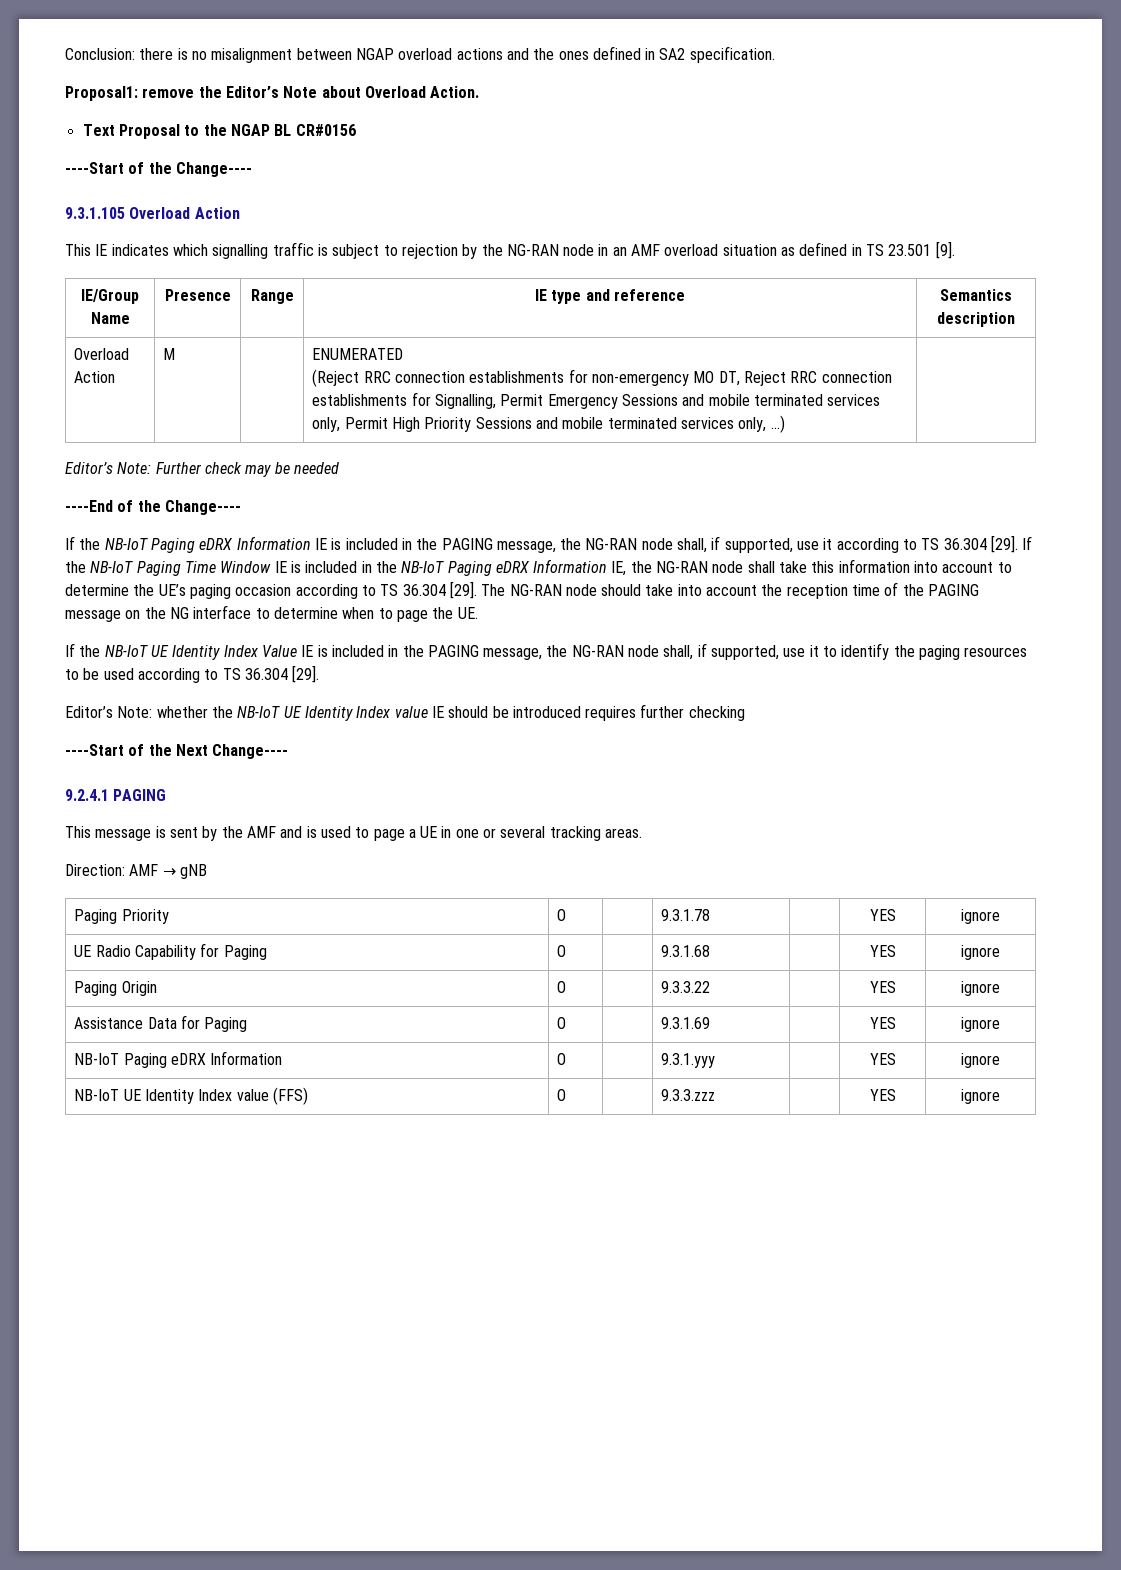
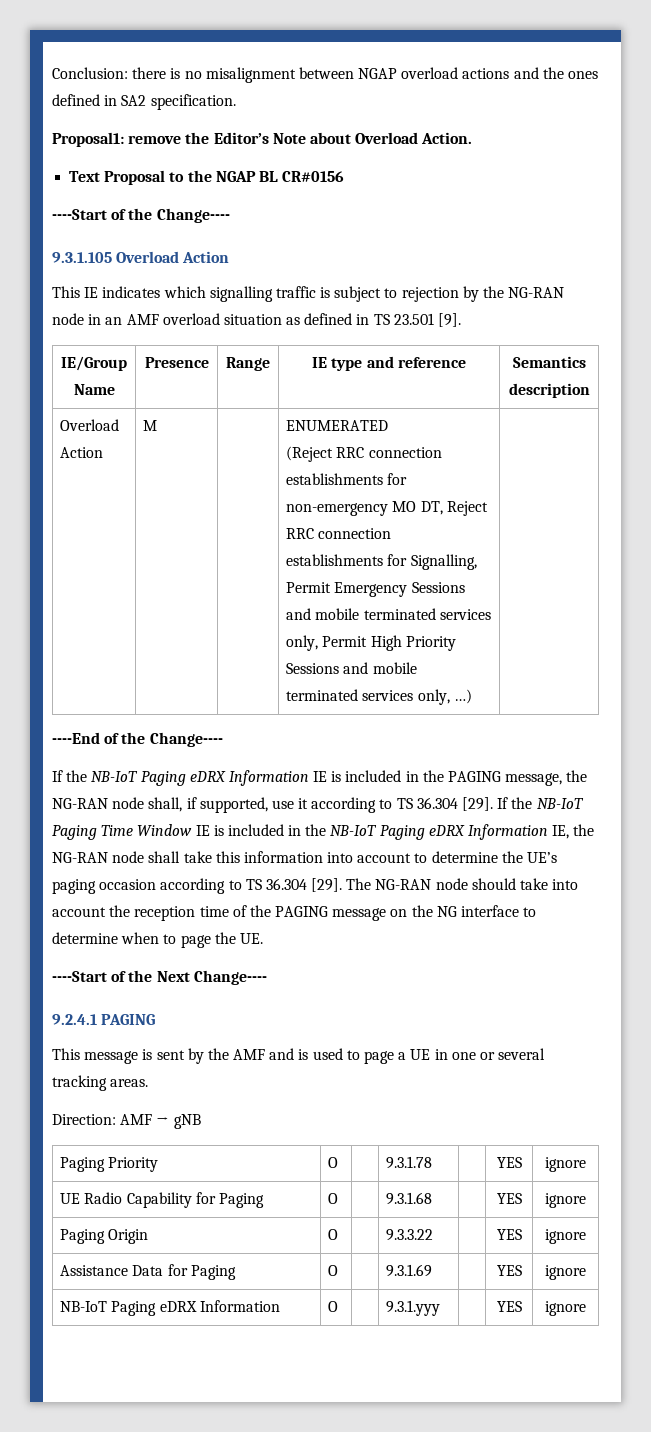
- Editor’s Note: Further check may be needed
- If the NB-IoT UE Identity Index Value IE is included in the PAGING message, the NG-RAN node shall, if supported, use it to identify the paging resources to be used according to TS 36.304 [29].
- Editor’s Note: whether the NB-IoT UE Identity Index value IE should be introduced requires further checking
- NB-IoT UE Identity Index value (FFS) | O | | 9.3.3.zzz | | YES | ignore

